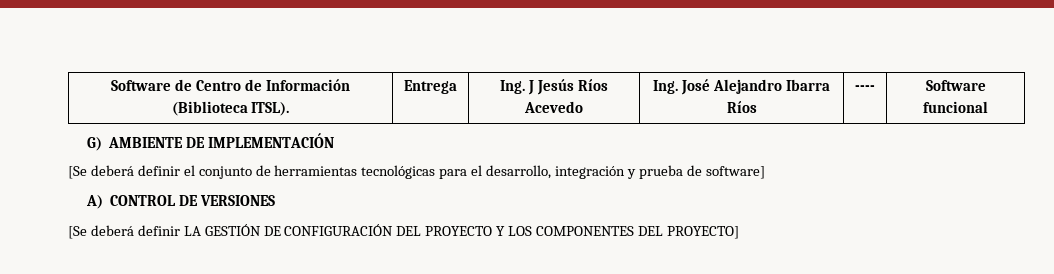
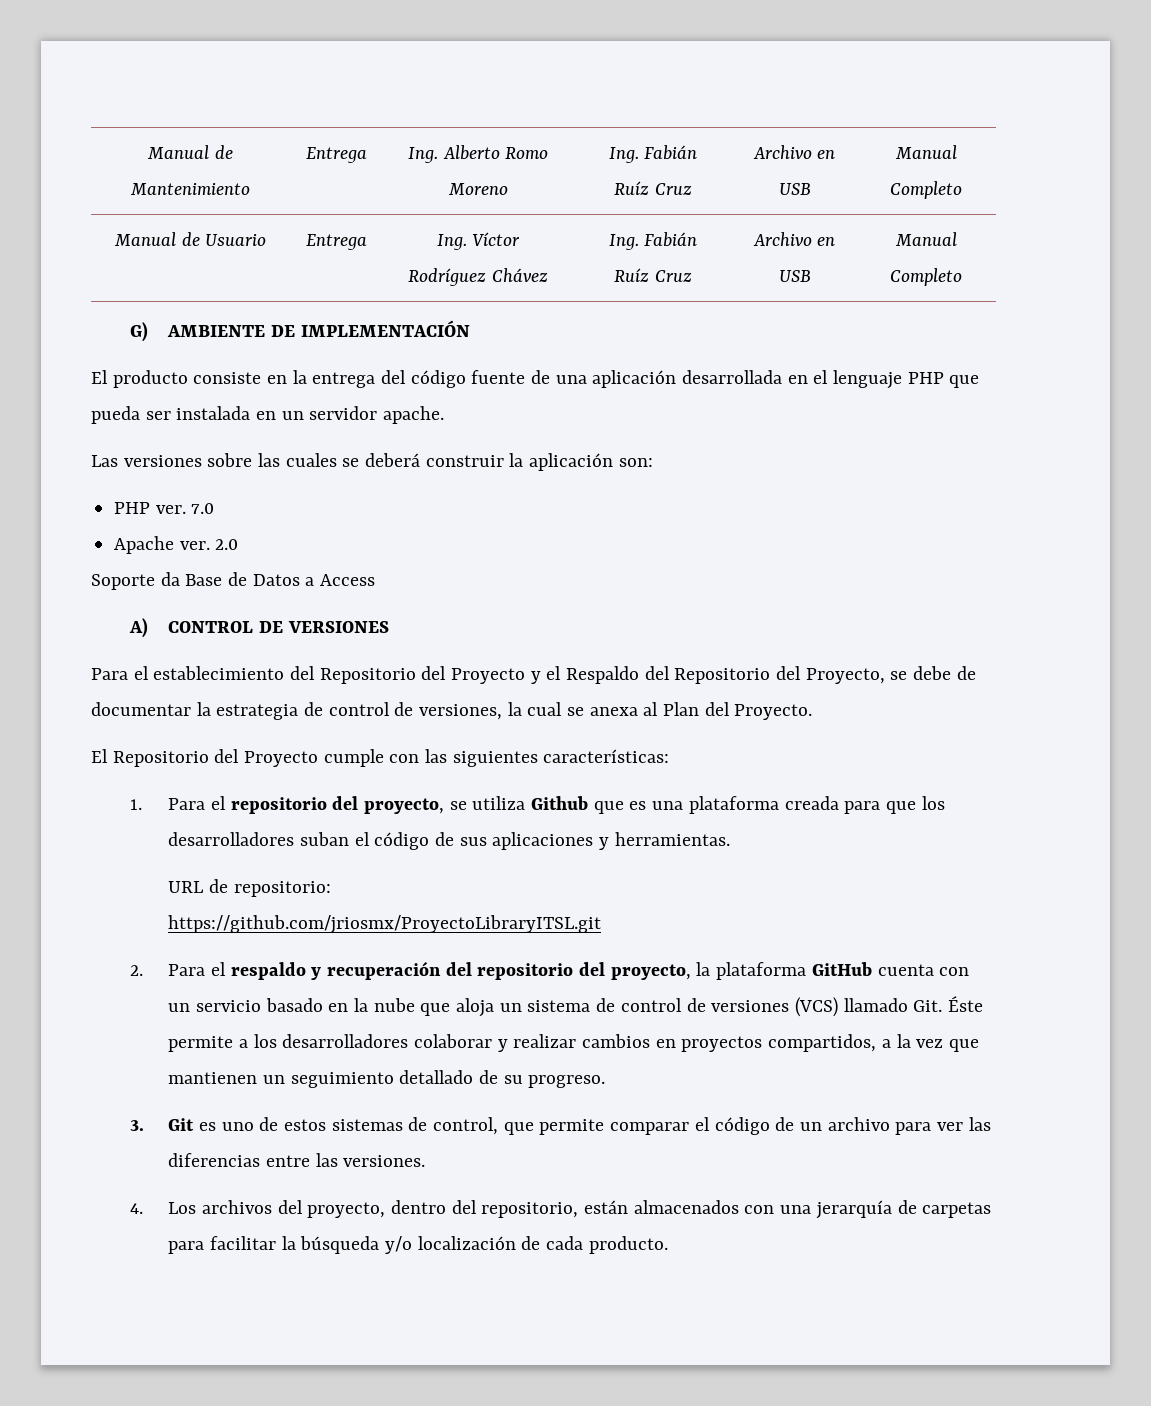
- Software de Centro de Información (Biblioteca ITSL). | Entrega | Ing. J Jesús Ríos Acevedo | Ing. José Alejandro Ibarra Ríos | ---- | Software funcional
+ Manual de Mantenimiento | Entrega | Ing. Alberto Romo Moreno | Ing. Fabián Ruíz Cruz | Archivo en USB | Manual Completo
+ Manual de Usuario | Entrega | Ing. Víctor Rodríguez Chávez | Ing. Fabián Ruíz Cruz | Archivo en USB | Manual Completo
  G) AMBIENTE DE IMPLEMENTACIÓN
- [Se deberá definir el conjunto de herramientas tecnológicas para el desarrollo, integración y prueba de software]
+ El producto consiste en la entrega del código fuente de una aplicación desarrollada en el lenguaje PHP que pueda ser instalada en un servidor apache.
+ Las versiones sobre las cuales se deberá construir la aplicación son:
+ PHP ver. 7.0
+ Apache ver. 2.0
+ Soporte da Base de Datos a Access
  A) CONTROL DE VERSIONES
- [Se deberá definir LA GESTIÓN DE CONFIGURACIÓN DEL PROYECTO Y LOS COMPONENTES DEL PROYECTO]
+ Para el establecimiento del Repositorio del Proyecto y el Respaldo del Repositorio del Proyecto, se debe de documentar la estrategia de control de versiones, la cual se anexa al Plan del Proyecto.
+ El Repositorio del Proyecto cumple con las siguientes características:
+ 1. Para el repositorio del proyecto, se utiliza Github que es una plataforma creada para que los desarrolladores suban el código de sus aplicaciones y herramientas.
+ URL de repositorio:
+ https://github.com/jriosmx/ProyectoLibraryITSL.git
+ 2. Para el respaldo y recuperación del repositorio del proyecto, la plataforma GitHub cuenta con un servicio basado en la nube que aloja un sistema de control de versiones (VCS) llamado Git. Éste permite a los desarrolladores colaborar y realizar cambios en proyectos compartidos, a la vez que mantienen un seguimiento detallado de su progreso.
+ 3. Git es uno de estos sistemas de control, que permite comparar el código de un archivo para ver las diferencias entre las versiones.
+ 4. Los archivos del proyecto, dentro del repositorio, están almacenados con una jerarquía de carpetas para facilitar la búsqueda y/o localización de cada producto.

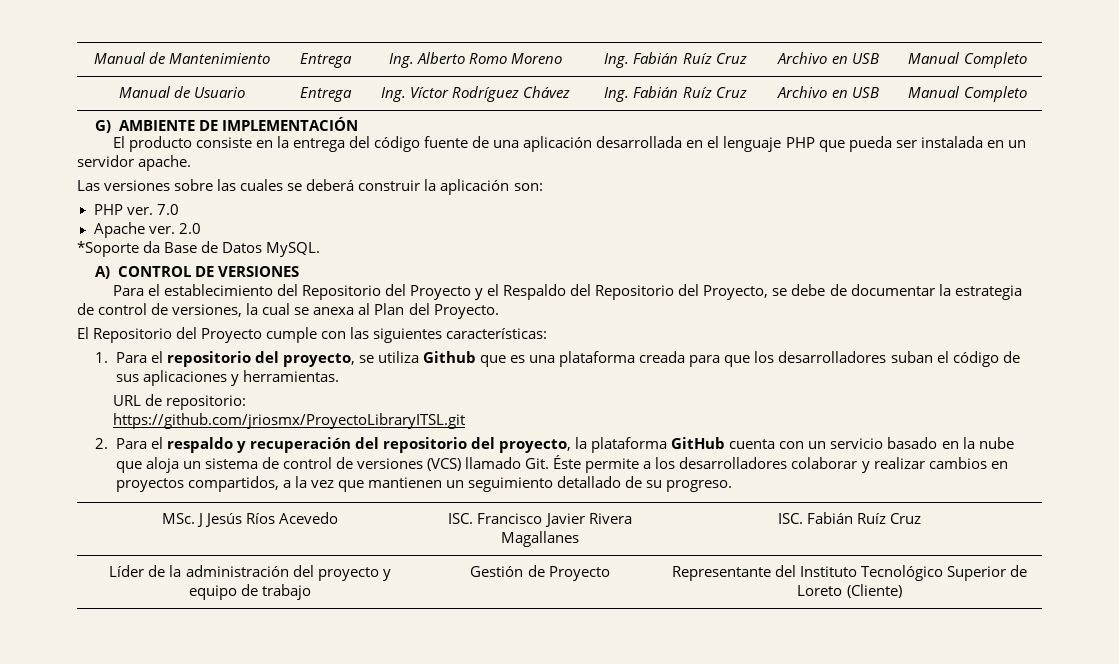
- Soporte da Base de Datos a Access
+ *Soporte da Base de Datos MySQL.
- 3. Git es uno de estos sistemas de control, que permite comparar el código de un archivo para ver las diferencias entre las versiones.
- 4. Los archivos del proyecto, dentro del repositorio, están almacenados con una jerarquía de carpetas para facilitar la búsqueda y/o localización de cada producto.
+ MSc. J Jesús Ríos Acevedo | ISC. Francisco Javier Rivera Magallanes | ISC. Fabián Ruíz Cruz
+ Líder de la administración del proyecto y equipo de trabajo | Gestión de Proyecto | Representante del Instituto Tecnológico Superior de Loreto (Cliente)

